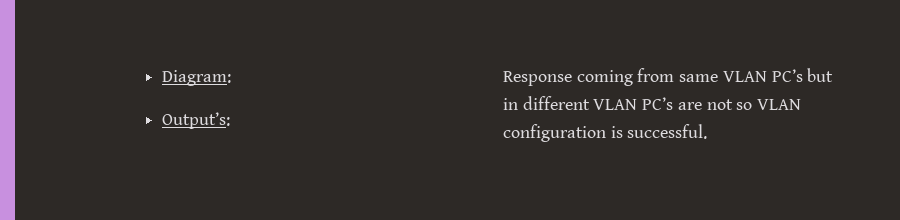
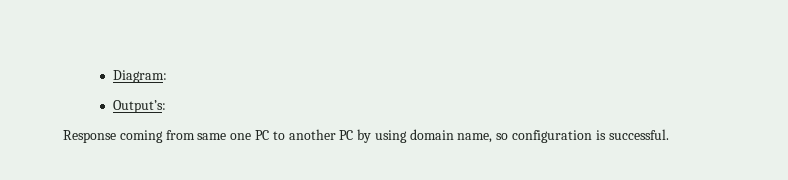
- Response coming from same VLAN PC’s but in different VLAN PC’s are not so VLAN configuration is successful.
+ Response coming from same one PC to another PC by using domain name, so configuration is successful.

